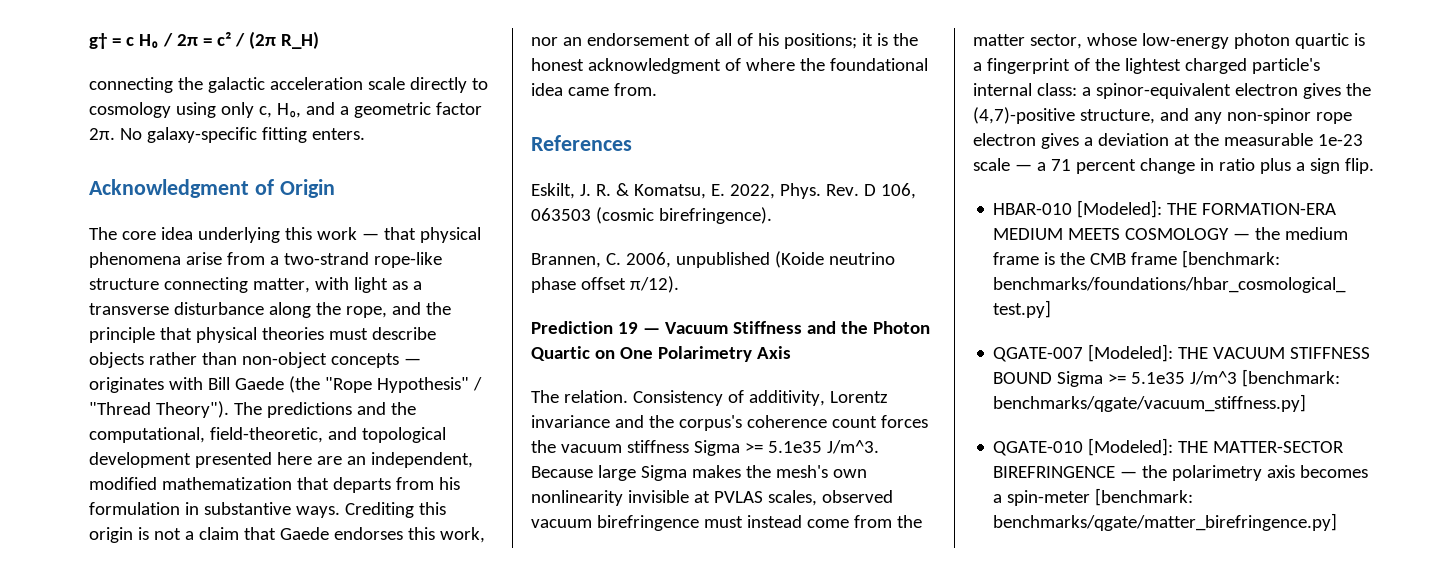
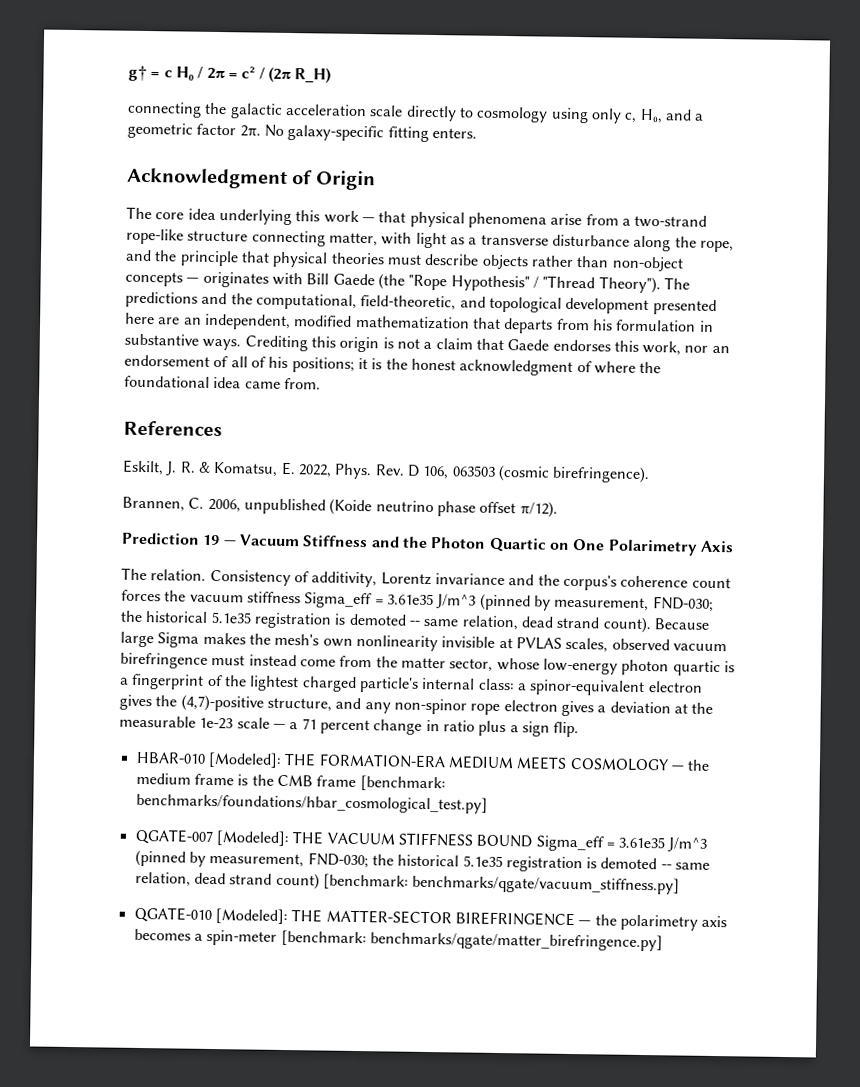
- Consistency of additivity, Lorentz invariance and the corpus's coherence count forces the vacuum stiffness Sigma >= 5.1e35 J/m^3.
+ Consistency of additivity, Lorentz invariance and the corpus's coherence count forces the vacuum stiffness Sigma_eff = 3.61e35 J/m^3 (pinned by measurement, FND-030; the historical 5.1e35 registration is demoted -- same relation, dead strand count).
- QGATE-007 [Modeled]: THE VACUUM STIFFNESS BOUND Sigma >= 5.1e35 J/m^3 [benchmark: benchmarks/qgate/vacuum_stiffness.py]
+ QGATE-007 [Modeled]: THE VACUUM STIFFNESS BOUND Sigma_eff = 3.61e35 J/m^3 (pinned by measurement, FND-030; the historical 5.1e35 registration is demoted -- same relation, dead strand count) [benchmark: benchmarks/qgate/vacuum_stiffness.py]

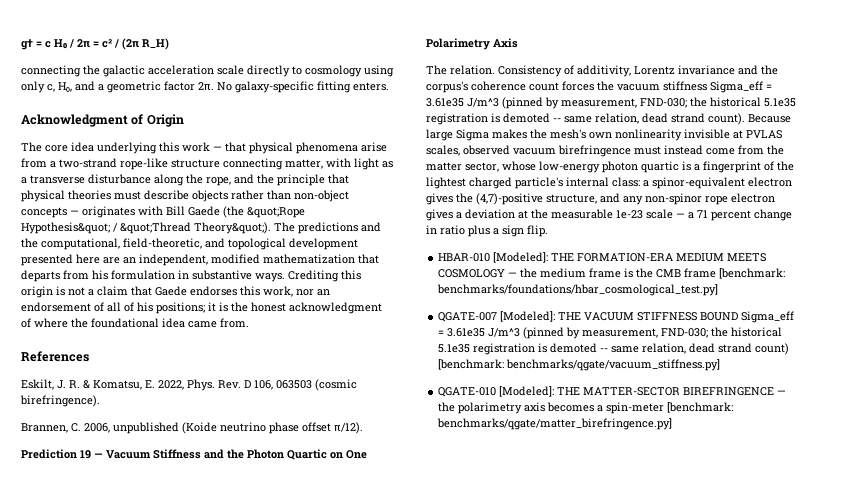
- The core idea underlying this work — that physical phenomena arise from a two-strand rope-like structure connecting matter, with light as a transverse disturbance along the rope, and the principle that physical theories must describe objects rather than non-object concepts — originates with Bill Gaede (the "Rope Hypothesis" / "Thread Theory").
+ The core idea underlying this work — that physical phenomena arise from a two-strand rope-like structure connecting matter, with light as a transverse disturbance along the rope, and the principle that physical theories must describe objects rather than non-object concepts — originates with Bill Gaede (the &quot;Rope Hypothesis&quot; / &quot;Thread Theory&quot;).

